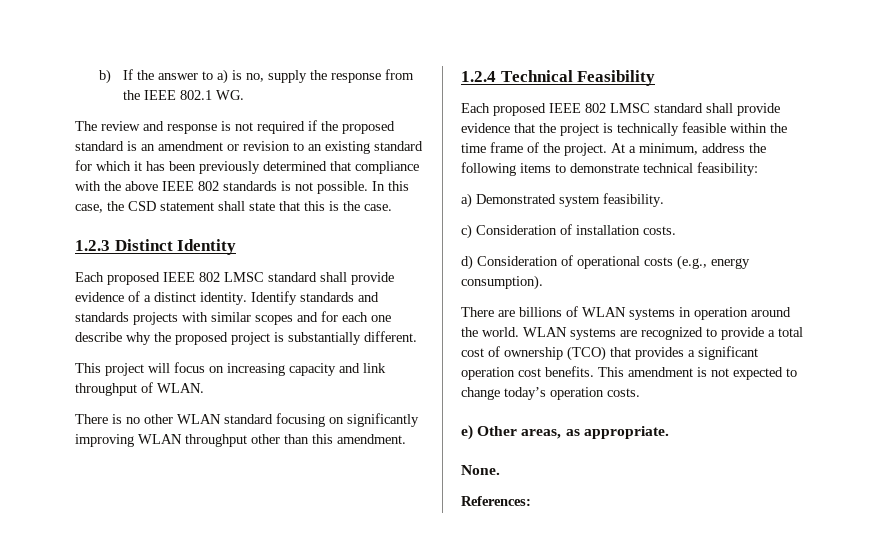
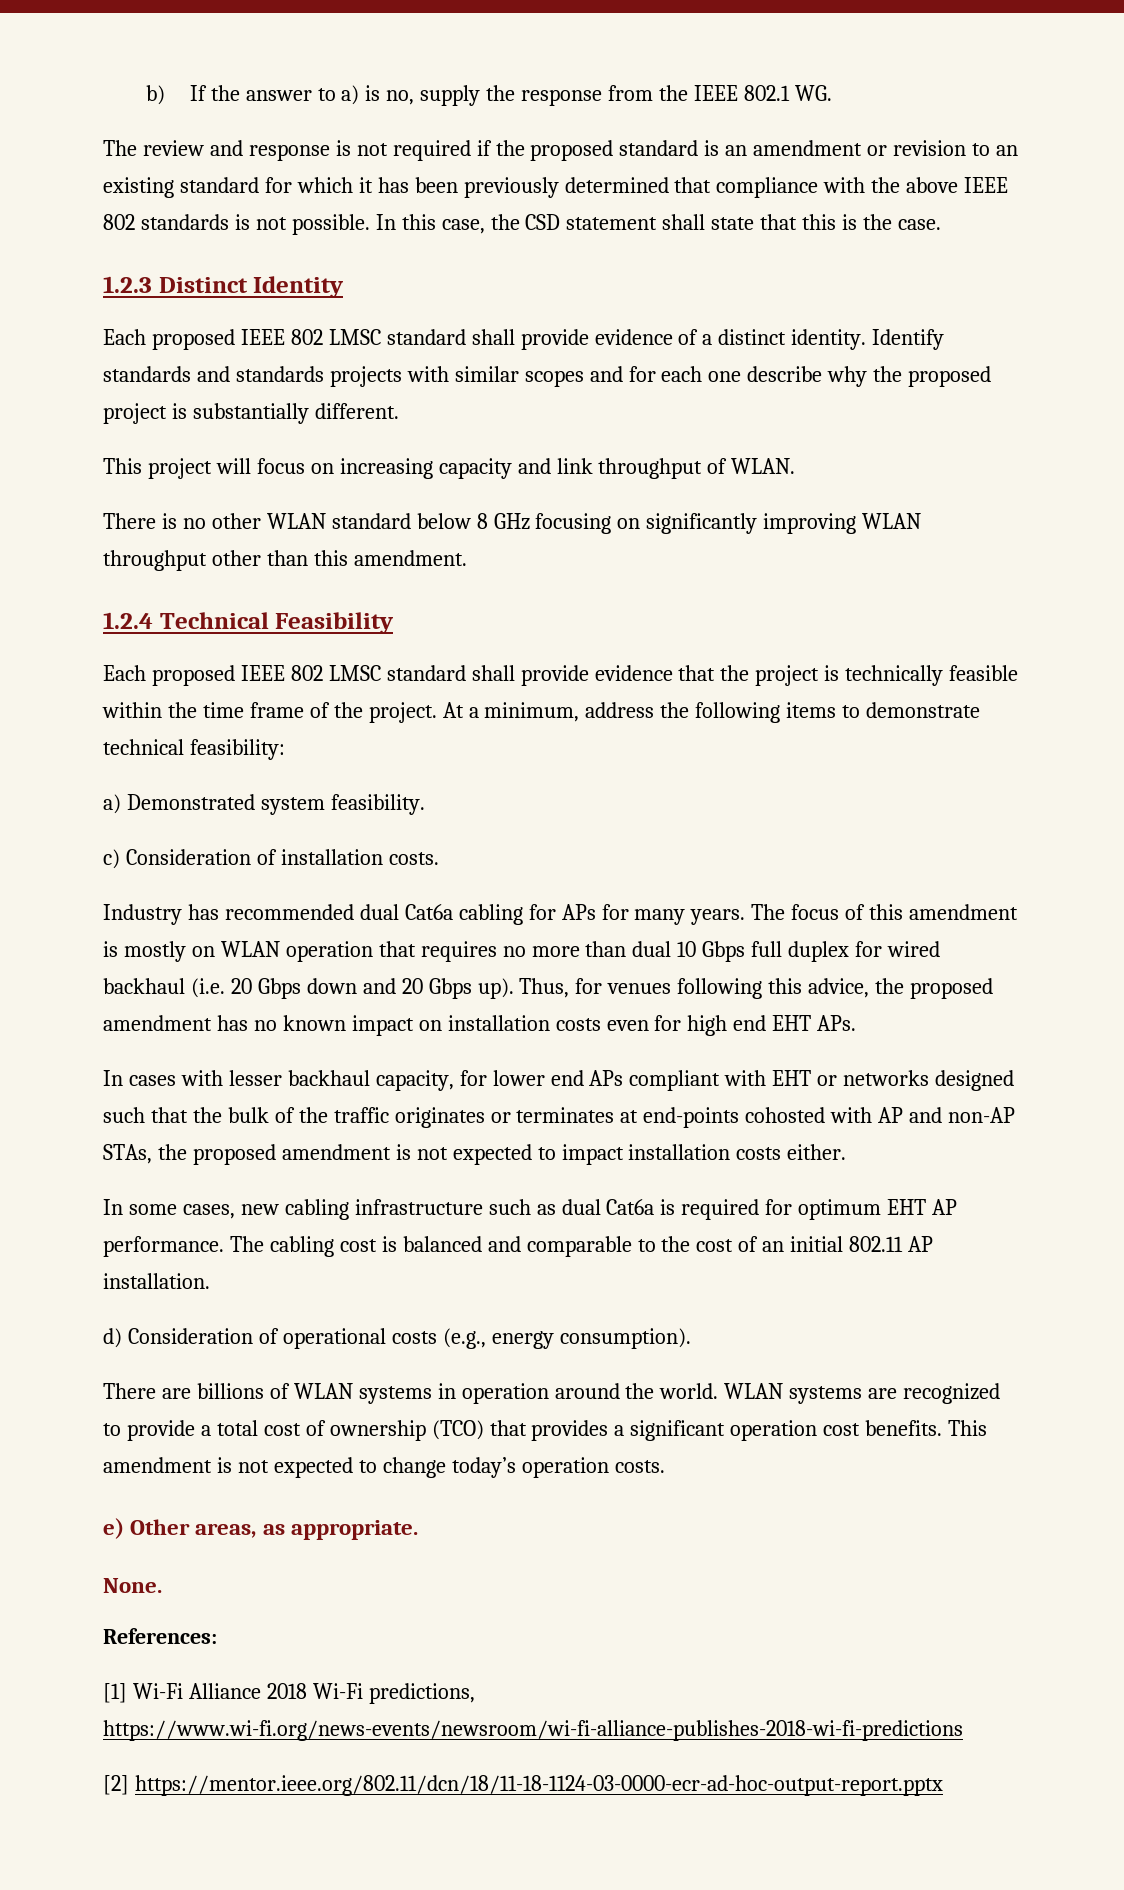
- There is no other WLAN standard focusing on significantly improving WLAN throughput other than this amendment.
+ There is no other WLAN standard below 8 GHz focusing on significantly improving WLAN throughput other than this amendment.
+ Industry has recommended dual Cat6a cabling for APs for many years. The focus of this amendment is mostly on WLAN operation that requires no more than dual 10 Gbps full duplex for wired backhaul (i.e. 20 Gbps down and 20 Gbps up). Thus, for venues following this advice, the proposed amendment has no known impact on installation costs even for high end EHT APs.
+ In cases with lesser backhaul capacity, for lower end APs compliant with EHT or networks designed such that the bulk of the traffic originates or terminates at end-points cohosted with AP and non-AP STAs, the proposed amendment is not expected to impact installation costs either.
+ In some cases, new cabling infrastructure such as dual Cat6a is required for optimum EHT AP performance. The cabling cost is balanced and comparable to the cost of an initial 802.11 AP installation.
+ [1] Wi-Fi Alliance 2018 Wi-Fi predictions, https://www.wi-fi.org/news-events/newsroom/wi-fi-alliance-publishes-2018-wi-fi-predictions
+ [2] https://mentor.ieee.org/802.11/dcn/18/11-18-1124-03-0000-ecr-ad-hoc-output-report.pptx

